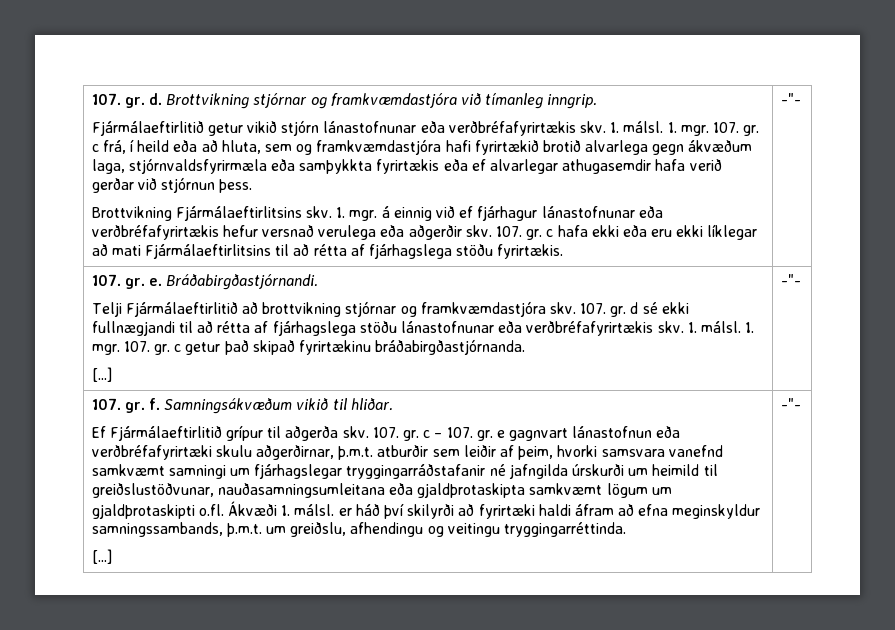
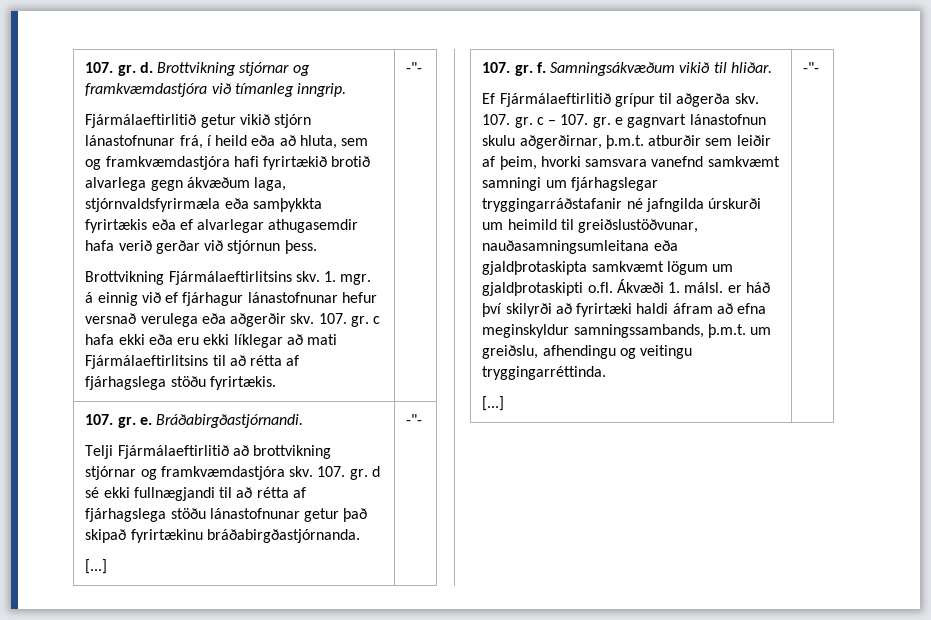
- Fjármálaeftirlitið getur vikið stjórn lánastofnunar eða verðbréfafyrirtækis skv. 1. málsl. 1. mgr. 107. gr. c frá, í heild eða að hluta, sem og framkvæmdastjóra hafi fyrirtækið brotið alvarlega gegn ákvæðum laga, stjórnvaldsfyrirmæla eða samþykkta fyrirtækis eða ef alvarlegar athugasemdir hafa verið gerðar við stjórnun þess.
+ Fjármálaeftirlitið getur vikið stjórn lánastofnunar frá, í heild eða að hluta, sem og framkvæmdastjóra hafi fyrirtækið brotið alvarlega gegn ákvæðum laga, stjórnvaldsfyrirmæla eða samþykkta fyrirtækis eða ef alvarlegar athugasemdir hafa verið gerðar við stjórnun þess.
- 1. mgr. á einnig við ef fjárhagur lánastofnunar eða verðbréfafyrirtækis hefur versnað verulega eða aðgerðir skv.
+ 1. mgr. á einnig við ef fjárhagur lánastofnunar hefur versnað verulega eða aðgerðir skv.
- 107. gr. d sé ekki fullnægjandi til að rétta af fjárhagslega stöðu lánastofnunar eða verðbréfafyrirtækis skv. 1. málsl. 1. mgr. 107. gr. c getur það skipað fyrirtækinu bráðabirgðastjórnanda.
+ 107. gr. d sé ekki fullnægjandi til að rétta af fjárhagslega stöðu lánastofnunar getur það skipað fyrirtækinu bráðabirgðastjórnanda.
- 107. gr. c – 107. gr. e gagnvart lánastofnun eða verðbréfafyrirtæki skulu aðgerðirnar, þ.m.t. atburðir sem leiðir af þeim, hvorki samsvara vanefnd samkvæmt samningi um fjárhagslegar tryggingarráðstafanir né jafngilda úrskurði um heimild til greiðslustöðvunar, nauðasamningsumleitana eða gjaldþrotaskipta samkvæmt lögum um gjaldþrotaskipti o.fl. Ákvæði 1. málsl. er háð því skilyrði að fyrirtæki haldi áfram að efna meginskyldur samningssambands, þ.m.t. um greiðslu, afhendingu og veitingu tryggingarréttinda.
+ 107. gr. c – 107. gr. e gagnvart lánastofnun skulu aðgerðirnar, þ.m.t. atburðir sem leiðir af þeim, hvorki samsvara vanefnd samkvæmt samningi um fjárhagslegar tryggingarráðstafanir né jafngilda úrskurði um heimild til greiðslustöðvunar, nauðasamningsumleitana eða gjaldþrotaskipta samkvæmt lögum um gjaldþrotaskipti o.fl. Ákvæði 1. málsl. er háð því skilyrði að fyrirtæki haldi áfram að efna meginskyldur samningssambands, þ.m.t. um greiðslu, afhendingu og veitingu tryggingarréttinda.

